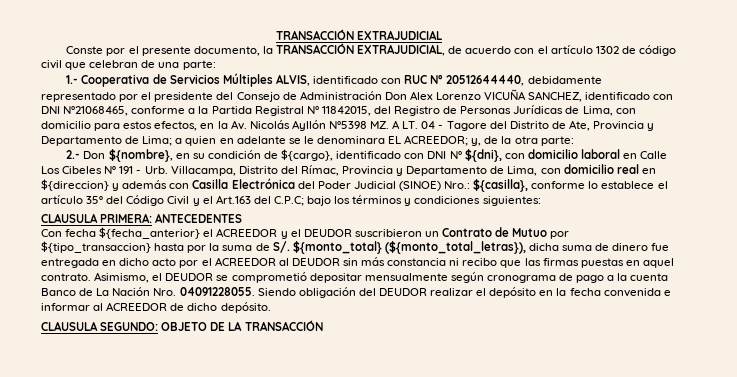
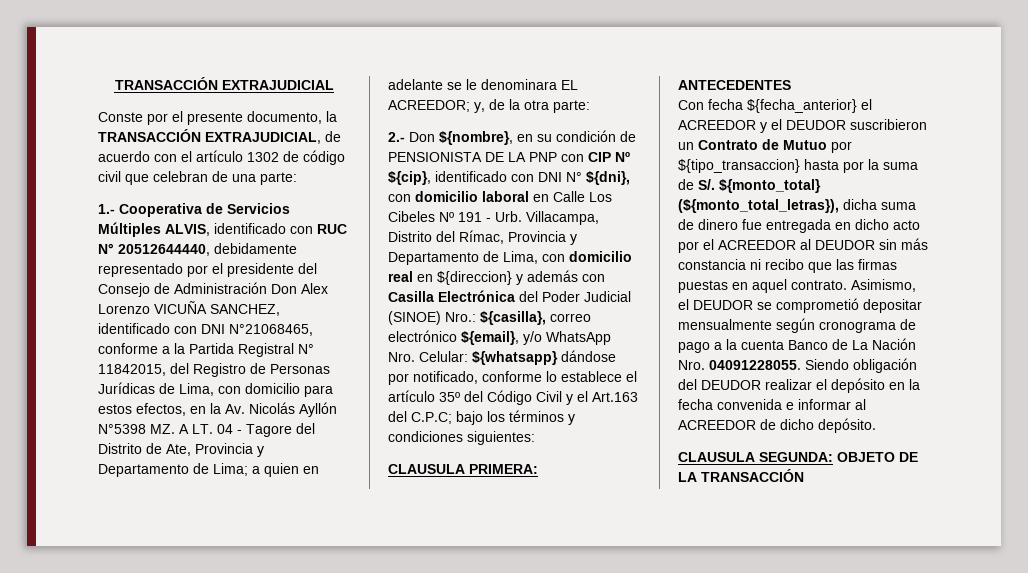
- 2.- Don ${nombre}, en su condición de ${cargo}, identificado con DNI N° ${dni}, con domicilio laboral en Calle Los Cibeles Nº 191 - Urb. Villacampa, Distrito del Rímac, Provincia y Departamento de Lima, con domicilio real en ${direccion} y además con Casilla Electrónica del Poder Judicial (SINOE) Nro.:
+ 2.- Don ${nombre}, en su condición de PENSIONISTA DE LA PNP con CIP Nº ${cip}, identificado con DNI N° ${dni}, con domicilio laboral en Calle Los Cibeles Nº 191 - Urb. Villacampa, Distrito del Rímac, Provincia y Departamento de Lima, con domicilio real en ${direccion} y además con Casilla Electrónica del Poder Judicial (SINOE) Nro.:
- ${casilla}, conforme lo establece el artículo 35º del Código Civil y el Art.163 del C.P.C;
+ ${casilla}, correo electrónico ${email}, y/o WhatsApp Nro. Celular: ${whatsapp} dándose por notificado, conforme lo establece el artículo 35º del Código Civil y el Art.163 del C.P.C;
- CLAUSULA SEGUNDO: OBJETO DE LA TRANSACCIÓN
+ CLAUSULA SEGUNDA: OBJETO DE LA TRANSACCIÓN

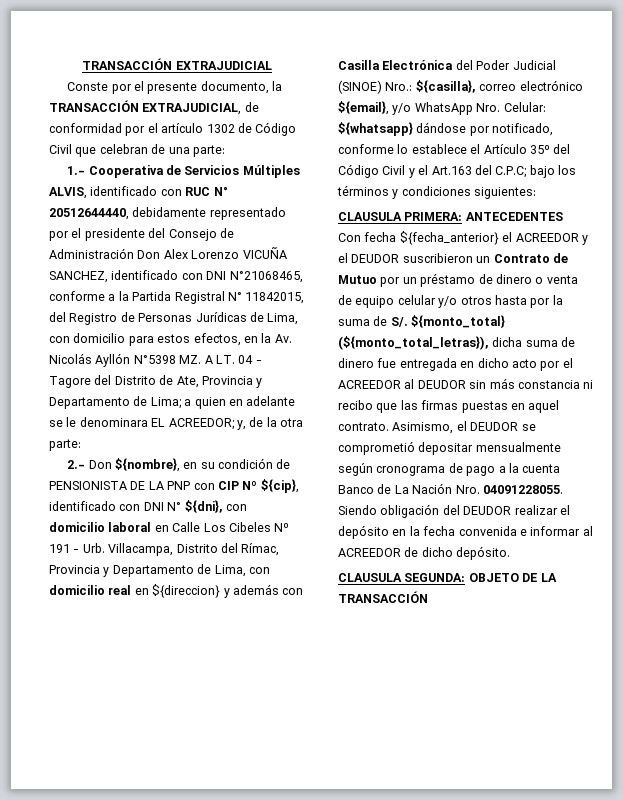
- Conste por el presente documento, la TRANSACCIÓN EXTRAJUDICIAL, de acuerdo con el artículo 1302 de código civil que celebran de una parte:
+ Conste por el presente documento, la TRANSACCIÓN EXTRAJUDICIAL, de conformidad por el artículo 1302 de Código Civil que celebran de una parte:
- ${whatsapp} dándose por notificado, conforme lo establece el artículo 35º del Código Civil y el Art.163 del C.P.C;
+ ${whatsapp} dándose por notificado, conforme lo establece el Artículo 35º del Código Civil y el Art.163 del C.P.C;
- Con fecha ${fecha_anterior} el ACREEDOR y el DEUDOR suscribieron un Contrato de Mutuo por ${tipo_transaccion} hasta por la suma de S/. ${monto_total} (${monto_total_letras}), dicha suma de dinero fue entregada en dicho acto por el ACREEDOR al DEUDOR sin más constancia ni recibo que las firmas puestas en aquel contrato.
+ Con fecha ${fecha_anterior} el ACREEDOR y el DEUDOR suscribieron un Contrato de Mutuo por un préstamo de dinero o venta de equipo celular y/o otros hasta por la suma de S/. ${monto_total} (${monto_total_letras}), dicha suma de dinero fue entregada en dicho acto por el ACREEDOR al DEUDOR sin más constancia ni recibo que las firmas puestas en aquel contrato.

